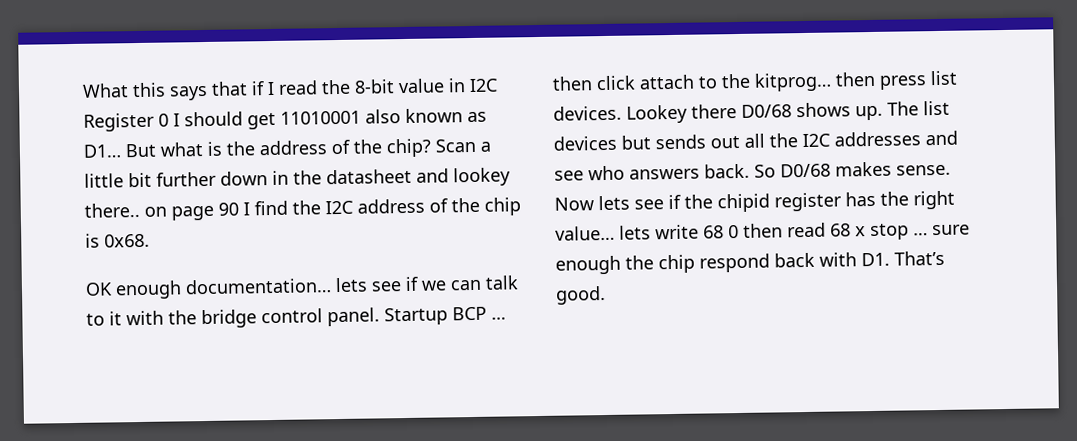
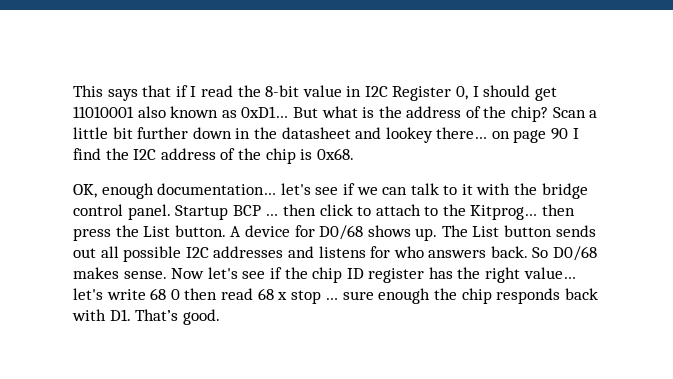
- What this says that if I read the 8-bit value in I2C Register 0 I should get 11010001 also known as D1…
+ This says that if I read the 8-bit value in I2C Register 0, I should get 11010001 also known as 0xD1…
- Scan a little bit further down in the datasheet and lookey there.. on page 90 I find the I2C address of the chip is 0x68.
+ Scan a little bit further down in the datasheet and lookey there… on page 90 I find the I2C address of the chip is 0x68.
- OK enough documentation… lets see if we can talk to it with the bridge control panel.
+ OK, enough documentation… let's see if we can talk to it with the bridge control panel.
- Startup BCP … then click attach to the kitprog… then press list devices. Lookey there D0/68 shows up.
+ Startup BCP … then click to attach to the Kitprog… then press the List button. A device for D0/68 shows up.
- The list devices but sends out all the I2C addresses and see who answers back.
+ The List button sends out all possible I2C addresses and listens for who answers back.
- Now lets see if the chipid register has the right value… lets write 68 0 then read 68 x stop … sure enough the chip respond back with D1. That’s good.
+ Now let's see if the chip ID register has the right value… let's write 68 0 then read 68 x stop … sure enough the chip responds back with D1. That’s good.

